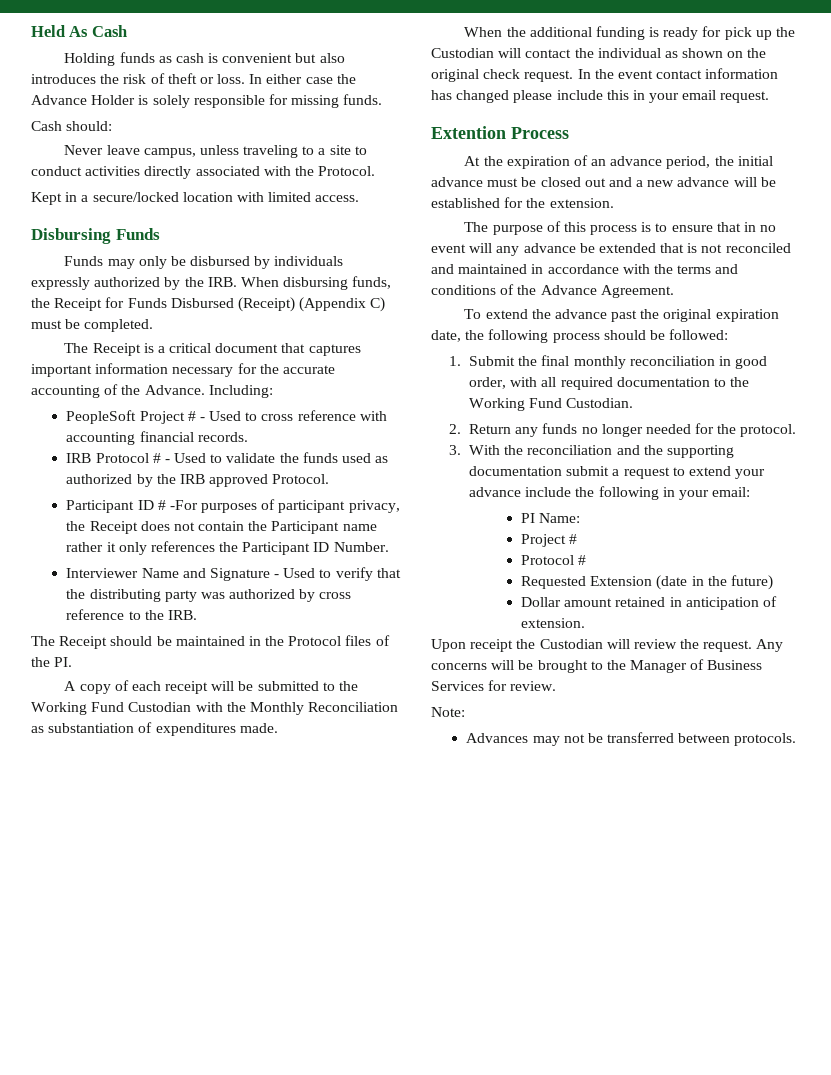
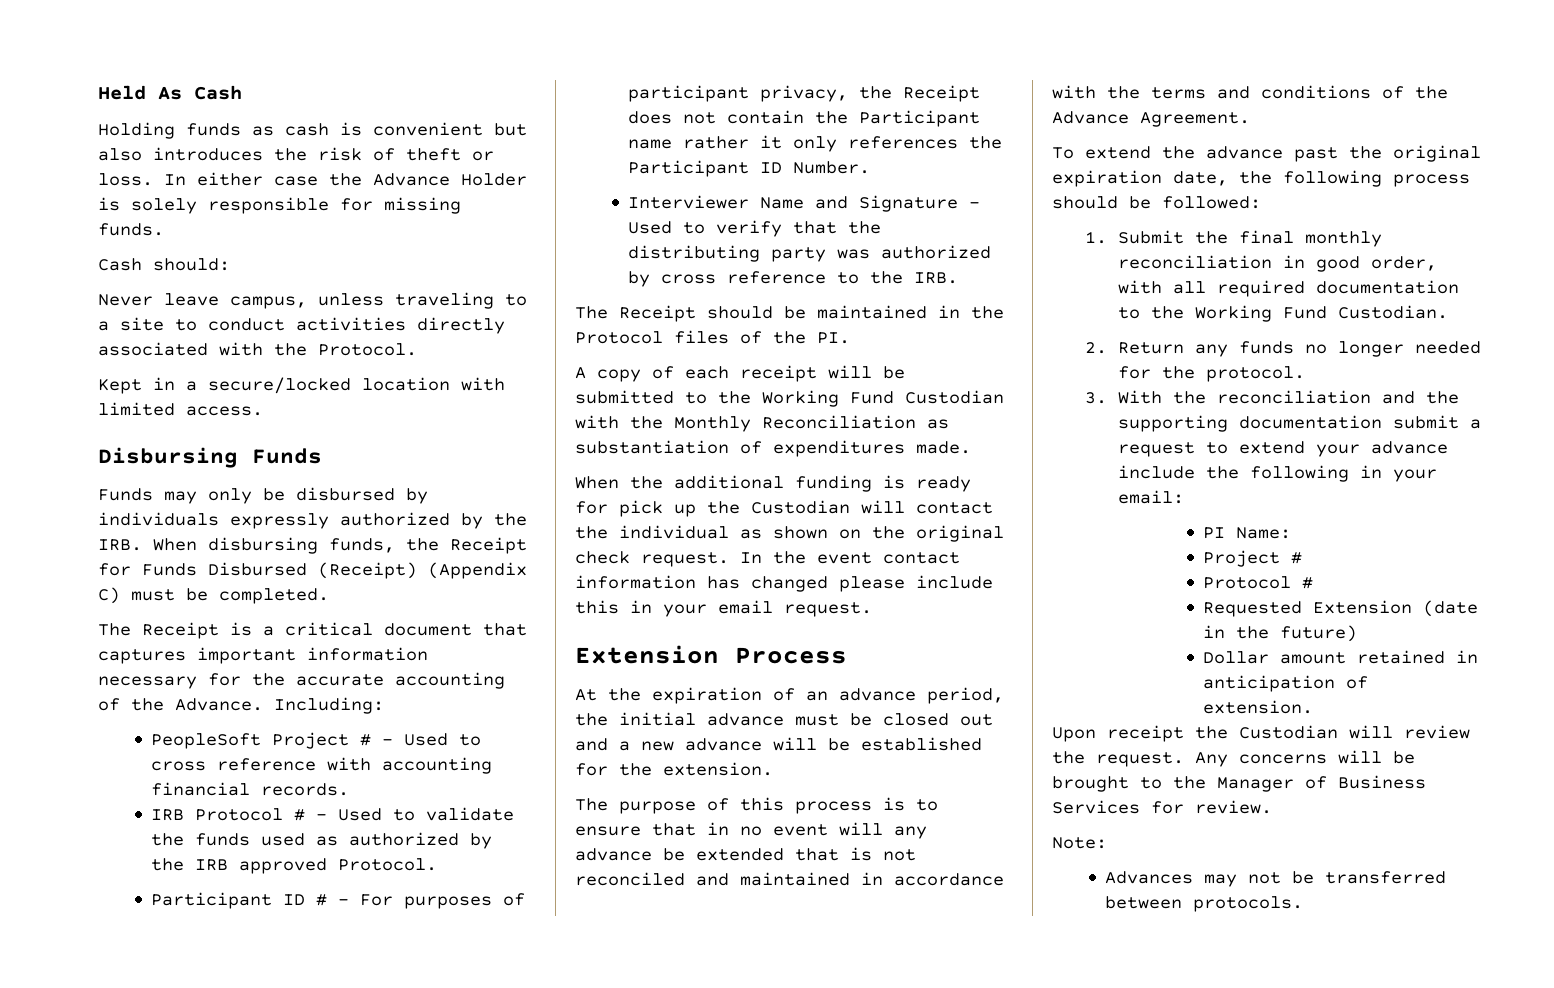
- Participant ID # -For purposes of participant privacy, the Receipt does not contain the Participant name rather it only references the Participant ID Number.
+ Participant ID # - For purposes of participant privacy, the Receipt does not contain the Participant name rather it only references the Participant ID Number.
- Extention Process
+ Extension Process

